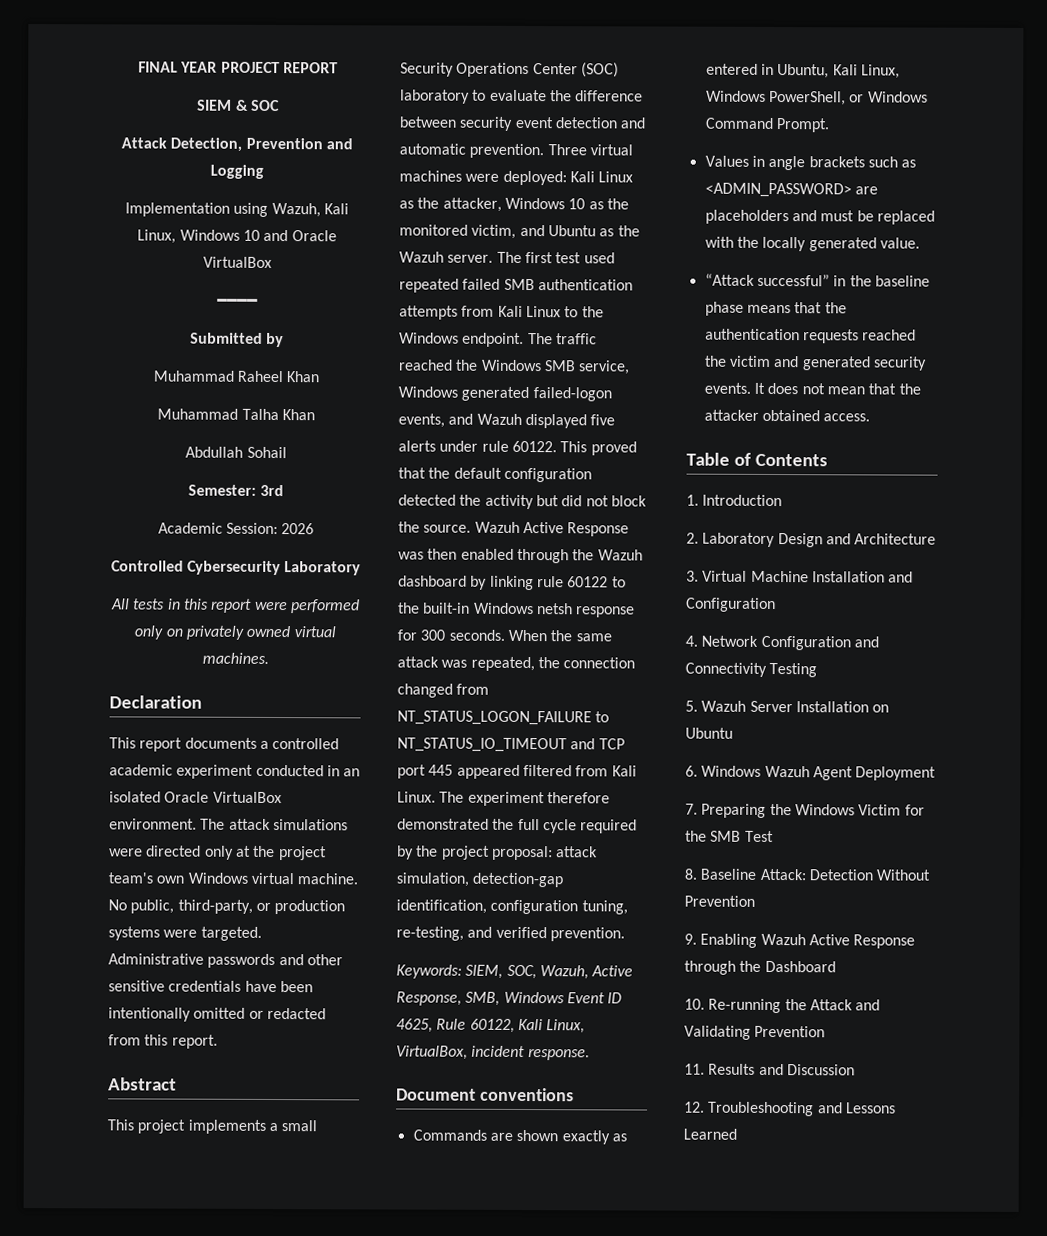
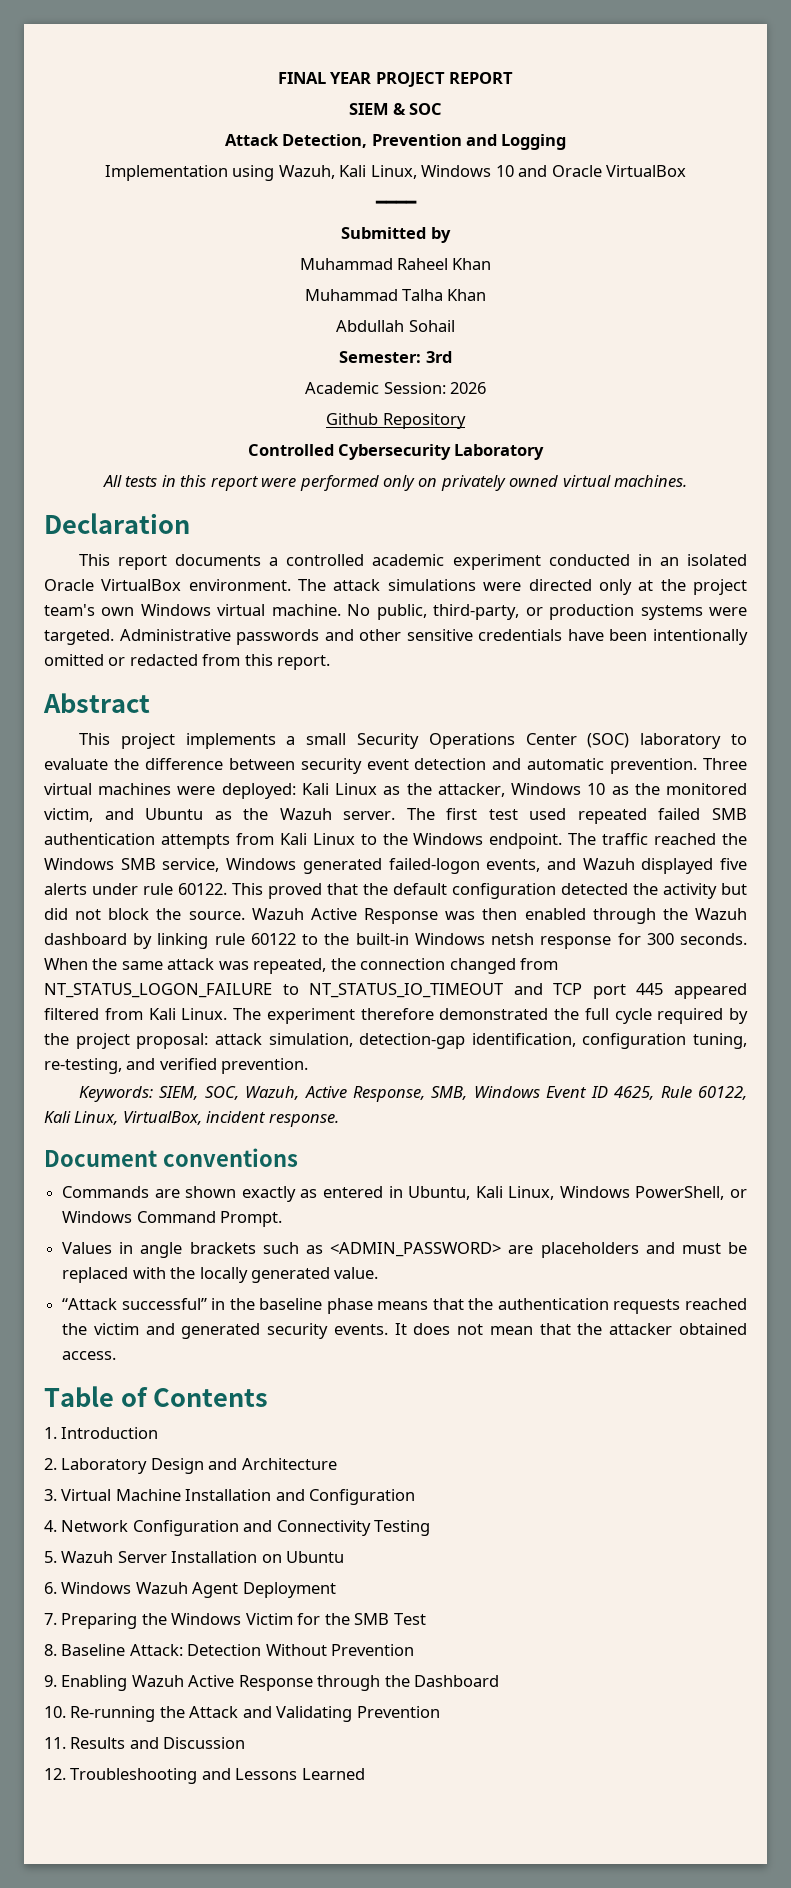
+ Github Repository

